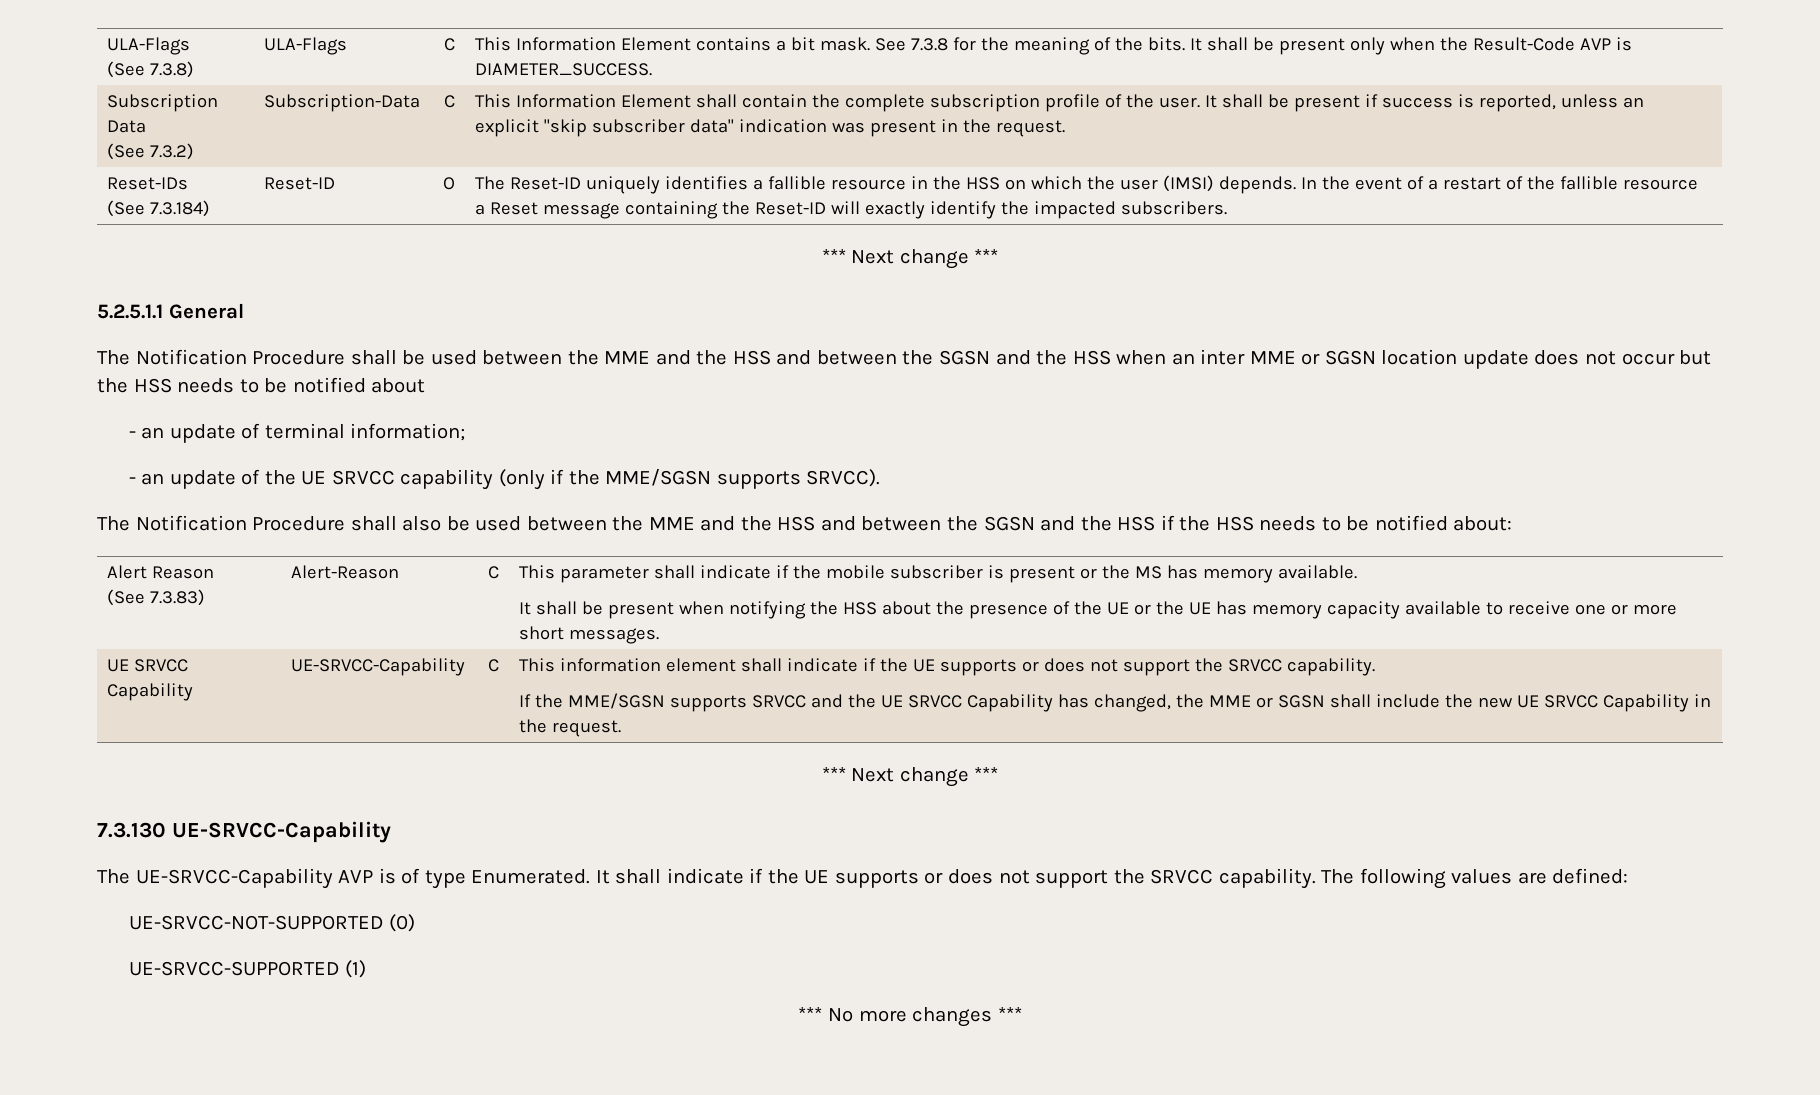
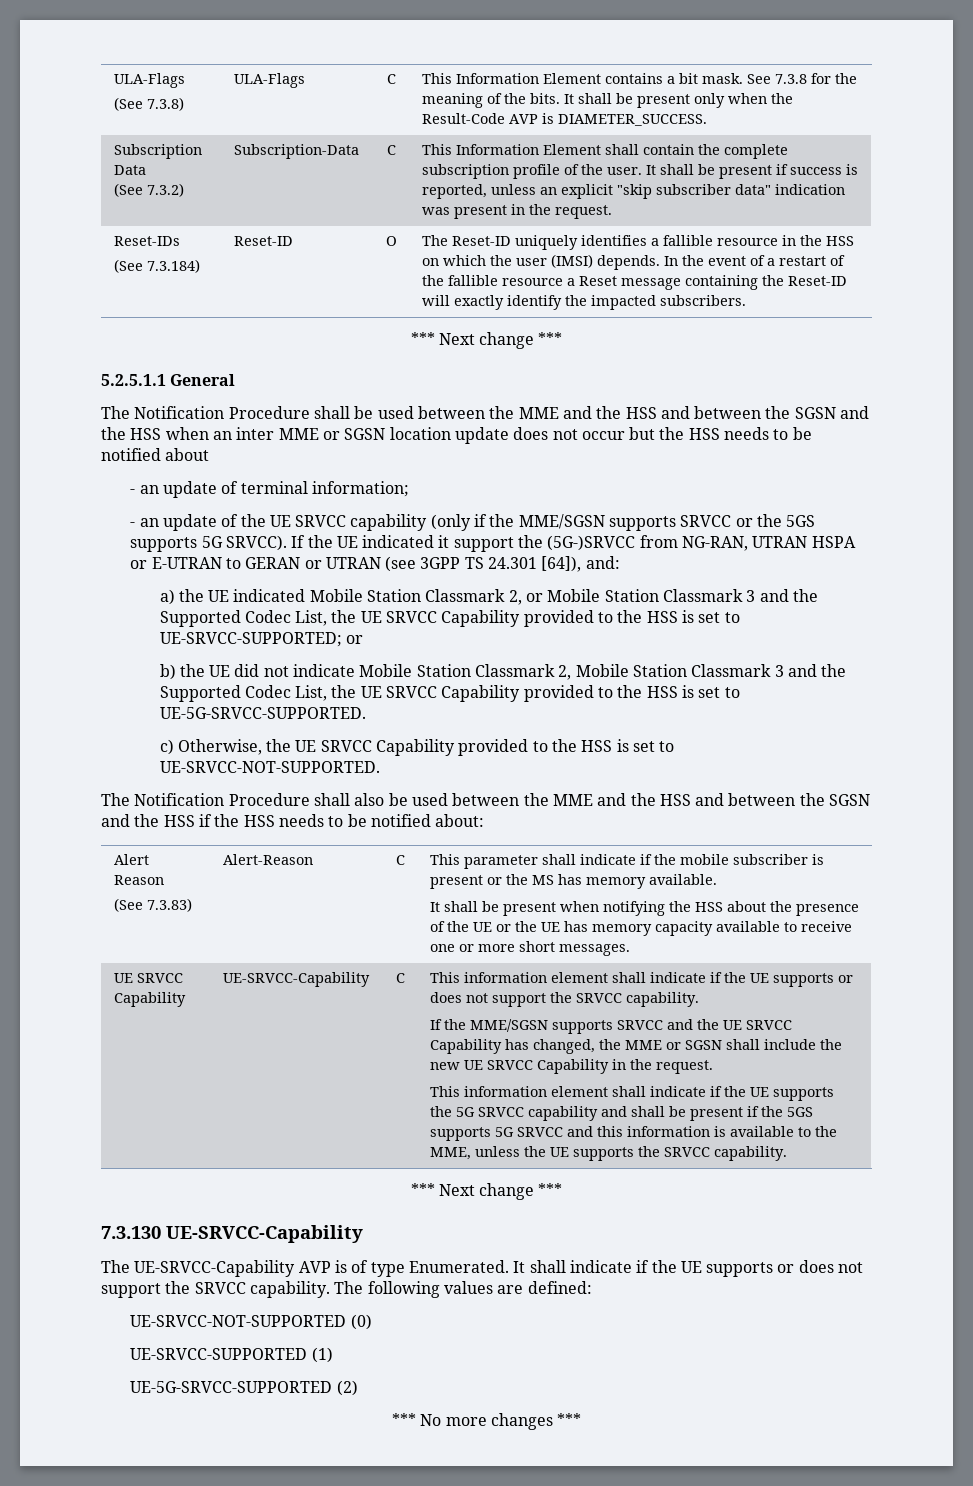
- - an update of the UE SRVCC capability (only if the MME/SGSN supports SRVCC).
+ - an update of the UE SRVCC capability (only if the MME/SGSN supports SRVCC or the 5GS supports 5G SRVCC). If the UE indicated it support the (5G-)SRVCC from NG-RAN, UTRAN HSPA or E-UTRAN to GERAN or UTRAN (see 3GPP TS 24.301 [64]), and:
+ a) the UE indicated Mobile Station Classmark 2, or Mobile Station Classmark 3 and the Supported Codec List, the UE SRVCC Capability provided to the HSS is set to UE-SRVCC-SUPPORTED; or
+ b) the UE did not indicate Mobile Station Classmark 2, Mobile Station Classmark 3 and the Supported Codec List, the UE SRVCC Capability provided to the HSS is set to UE-5G-SRVCC-SUPPORTED.
+ c) Otherwise, the UE SRVCC Capability provided to the HSS is set to UE-SRVCC-NOT-SUPPORTED.
+ This information element shall indicate if the UE supports the 5G SRVCC capability and shall be present if the 5GS supports 5G SRVCC and this information is available to the MME, unless the UE supports the SRVCC capability.
+ UE-5G-SRVCC-SUPPORTED (2)

